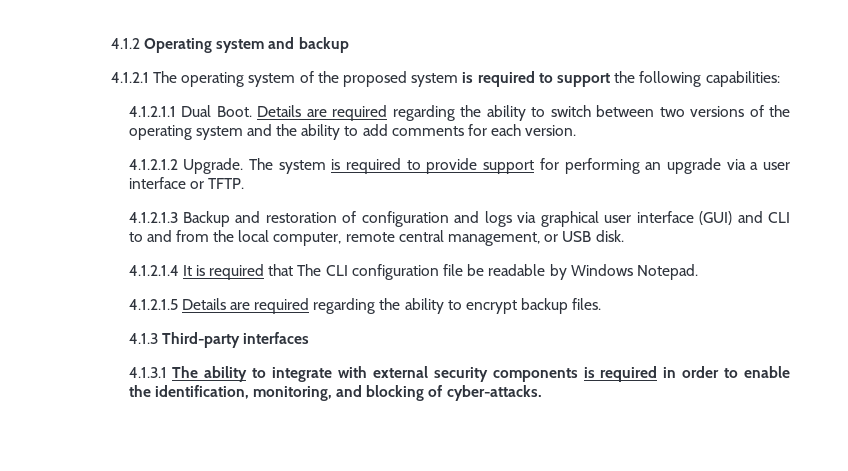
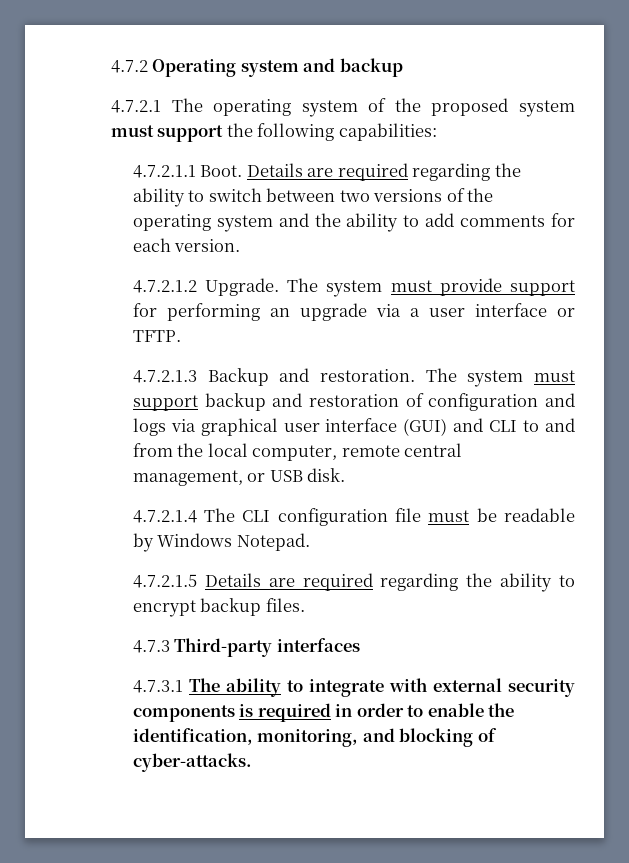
- 4.1.2 Operating system and backup
+ 4.7.2 Operating system and backup
- 4.1.2.1 The operating system of the proposed system is required to support the following capabilities:
+ 4.7.2.1 The operating system of the proposed system must support the following capabilities:
- 4.1.2.1.1 Dual Boot.
+ 4.7.2.1.1 Boot.
- 4.1.2.1.2 Upgrade.
+ 4.7.2.1.2 Upgrade.
- The system is required to provide support for performing an upgrade via a user interface or TFTP.
+ The system must provide support for performing an upgrade via a user interface or TFTP.
- 4.1.2.1.3 Backup and restoration of configuration and logs via graphical user interface (GUI) and CLI to and from the local computer, remote central management, or USB disk.
+ 4.7.2.1.3 Backup and restoration. The system must support backup and restoration of configuration and logs via graphical user interface (GUI) and CLI to and from the local computer, remote central management, or USB disk.
- 4.1.2.1.4 It is required that The CLI configuration file be readable by Windows Notepad.
+ 4.7.2.1.4 The CLI configuration file must be readable by Windows Notepad.
- 4.1.2.1.5 Details are required regarding the ability to encrypt backup files.
+ 4.7.2.1.5 Details are required regarding the ability to encrypt backup files.
- 4.1.3 Third-party interfaces
+ 4.7.3 Third-party interfaces
- 4.1.3.1 The ability to integrate with external security components is required in order to enable the identification, monitoring, and blocking of cyber-attacks.
+ 4.7.3.1 The ability to integrate with external security components is required in order to enable the identification, monitoring, and blocking of cyber-attacks.

